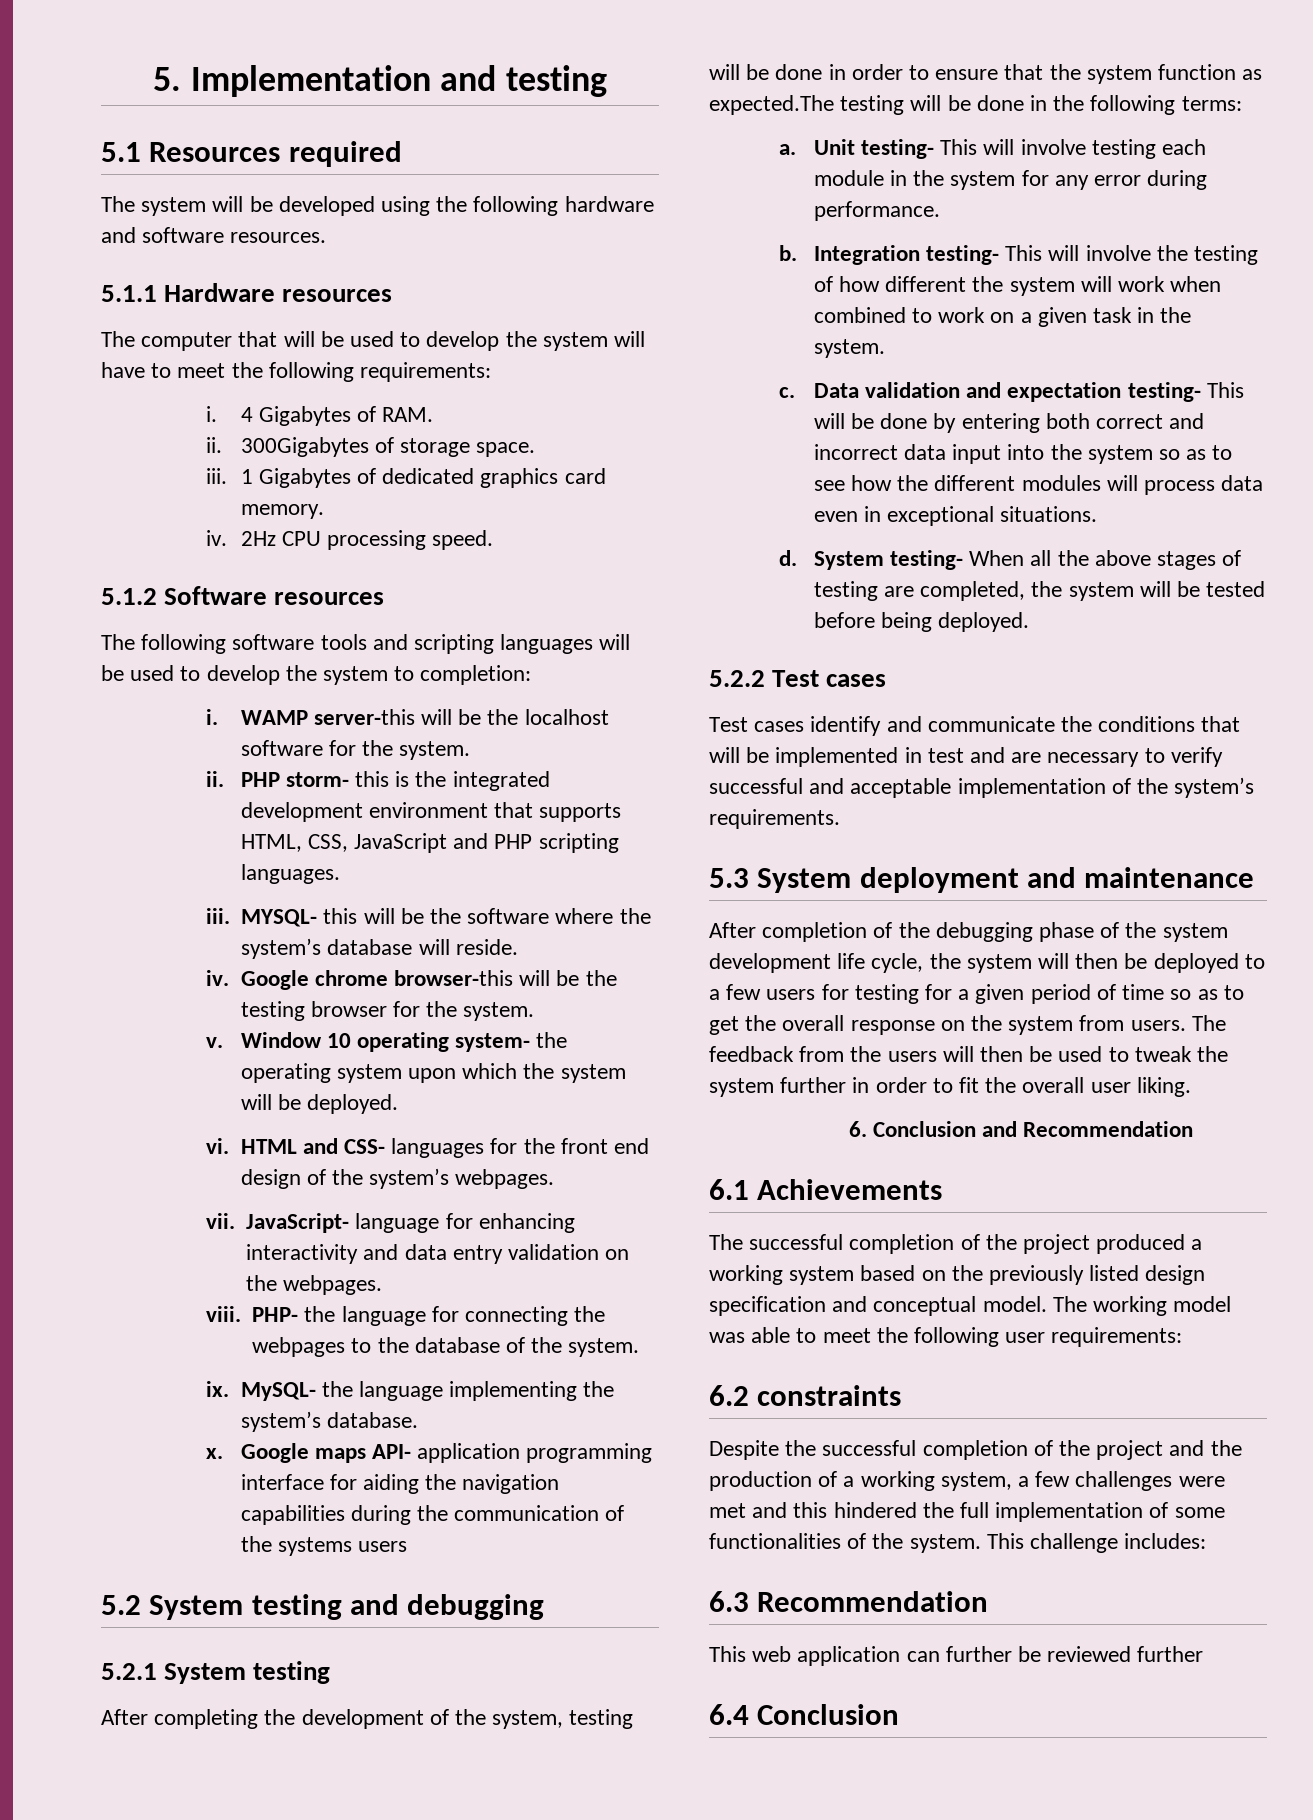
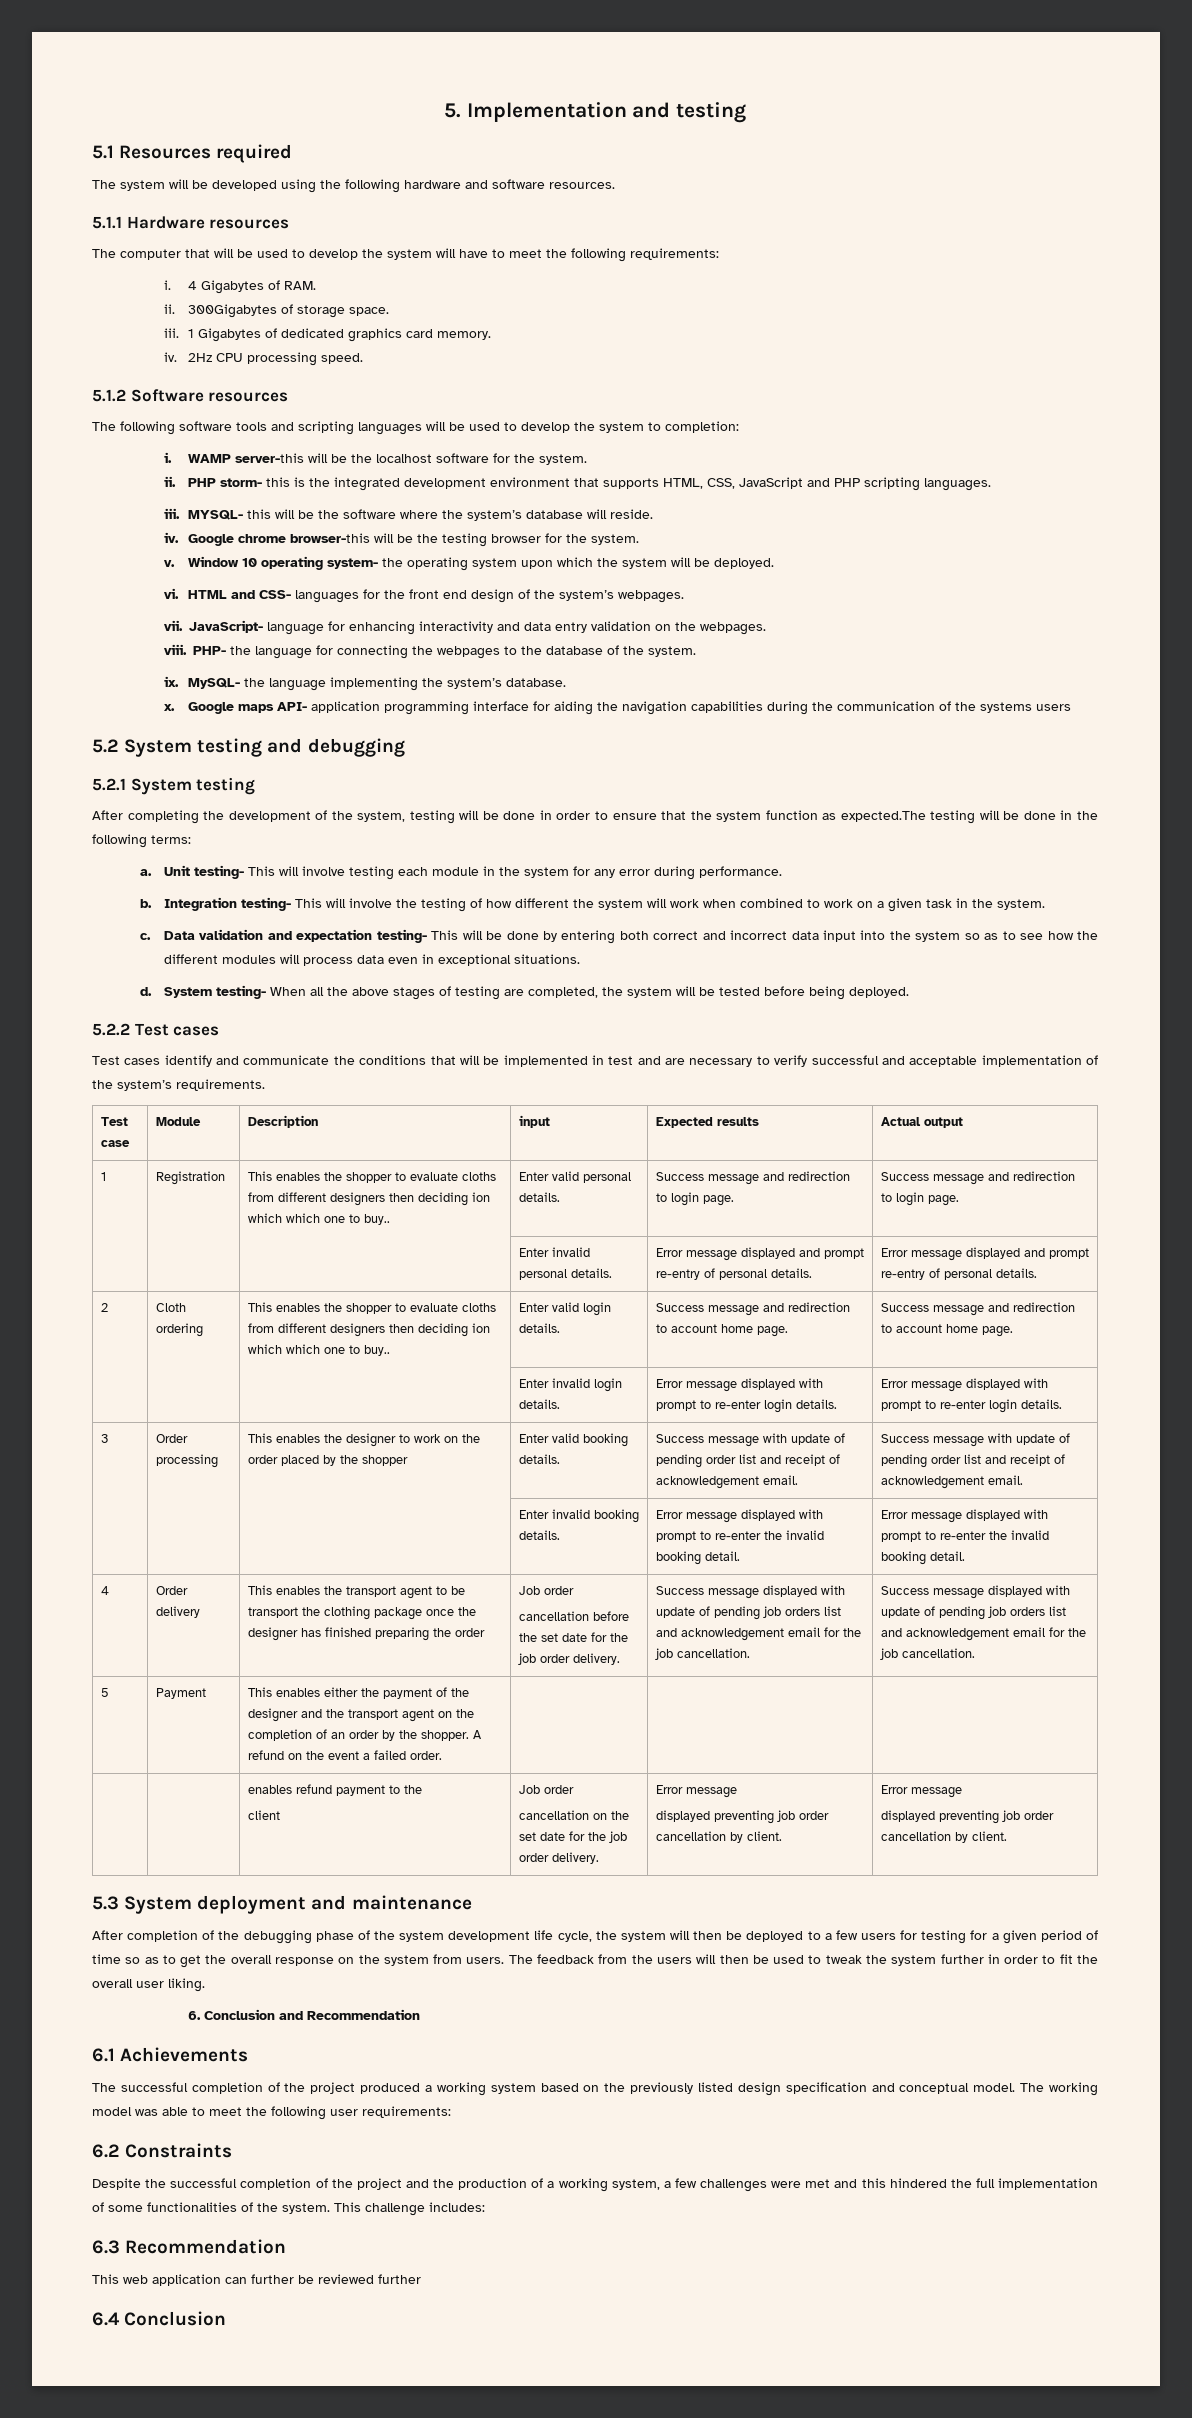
+ Test case | Module | Description | input | Expected results | Actual output
+ 1 | Registration | This enables the shopper to evaluate cloths from different designers then deciding ion which which one to buy.. | Enter valid personal details. | Success message and redirection to login page. | Success message and redirection to login page.
+ | | | Enter invalid personal details. | Error message displayed and prompt re-entry of personal details. | Error message displayed and prompt re-entry of personal details.
+ 2 | Cloth ordering | This enables the shopper to evaluate cloths from different designers then deciding ion which which one to buy.. | Enter valid login details. | Success message and redirection to account home page. | Success message and redirection to account home page.
+ | | | Enter invalid login details. | Error message displayed with prompt to re-enter login details. | Error message displayed with prompt to re-enter login details.
+ 3 | Order processing | This enables the designer to work on the order placed by the shopper | Enter valid booking details. | Success message with update of pending order list and receipt of acknowledgement email. | Success message with update of pending order list and receipt of acknowledgement email.
+ | | | Enter invalid booking details. | Error message displayed with prompt to re-enter the invalid booking detail. | Error message displayed with prompt to re-enter the invalid booking detail.
+ 4 | Order delivery | This enables the transport agent to be transport the clothing package once the designer has finished preparing the order | Job order
+ cancellation before the set date for the job order delivery. | Success message displayed with update of pending job orders list and acknowledgement email for the job cancellation. | Success message displayed with update of pending job orders list and acknowledgement email for the job cancellation.
+ 5 | Payment | This enables either the payment of the designer and the transport agent on the completion of an order by the shopper. A refund on the event a failed order. | | |
+ | | enables refund payment to the
+ client | Job order
+ cancellation on the set date for the job order delivery. | Error message
+ displayed preventing job order cancellation by client. | Error message
+ displayed preventing job order cancellation by client.
- 6.2 constraints
+ 6.2 Constraints

